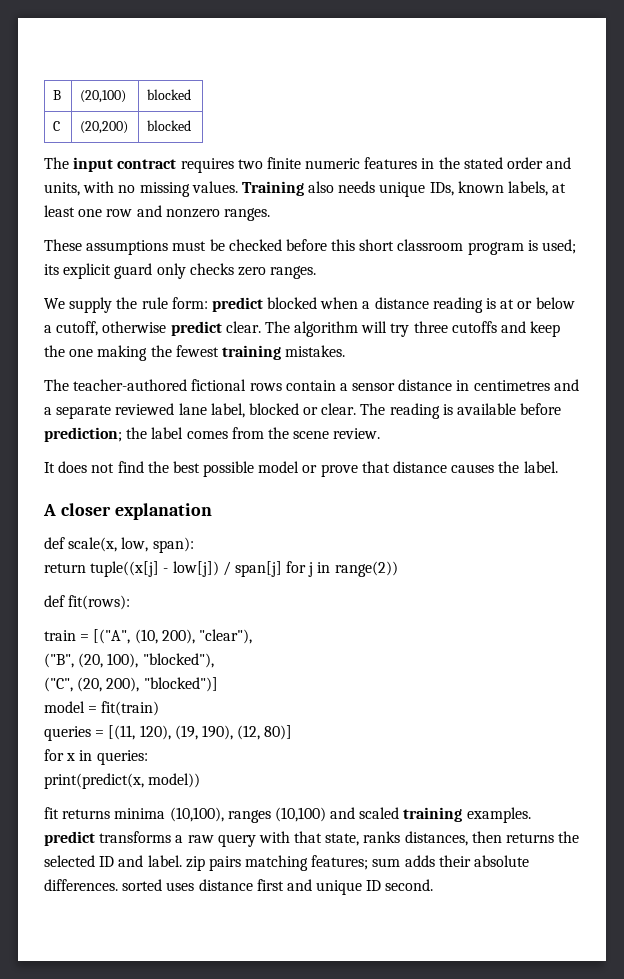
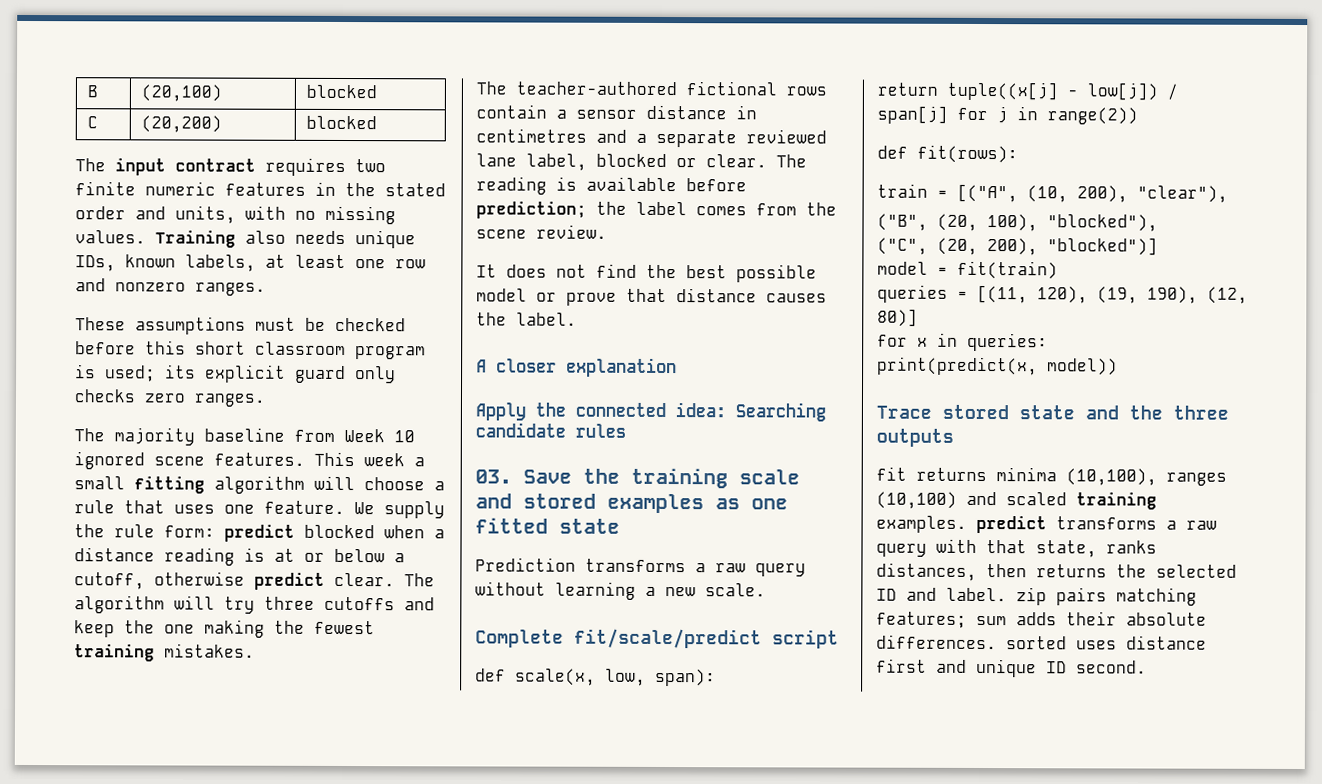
+ The majority baseline from Week 10 ignored scene features. This week a small fitting algorithm will choose a rule that uses one feature.
+ Apply the connected idea: Searching candidate rules
+ 03. Save the training scale and stored examples as one fitted state
+ Prediction transforms a raw query without learning a new scale.
+ Complete fit/scale/predict script
+ Trace stored state and the three outputs

